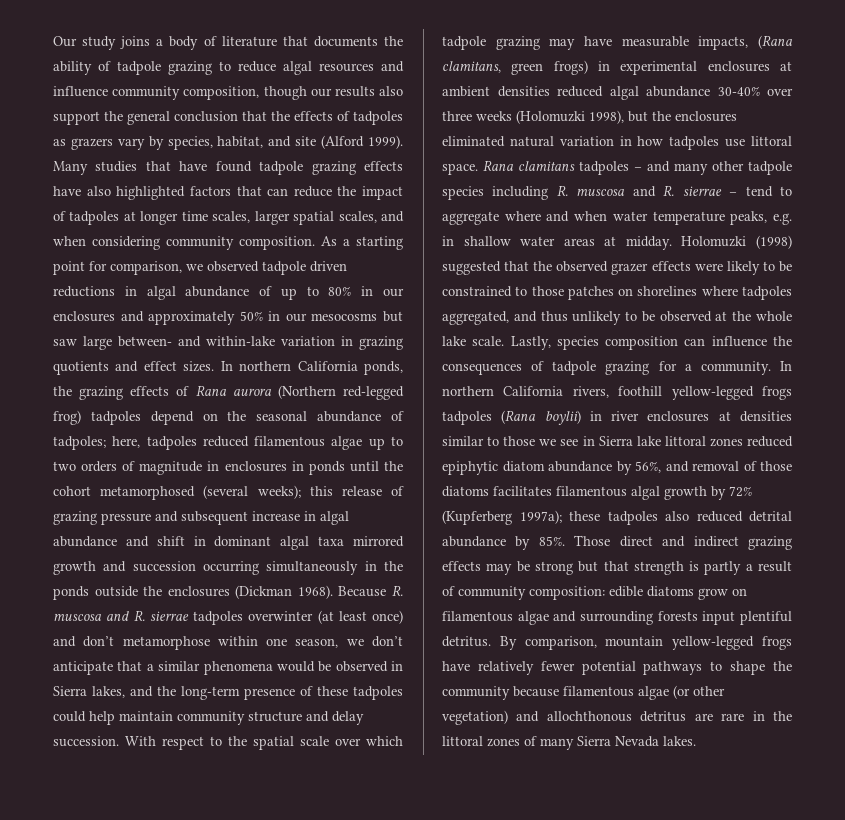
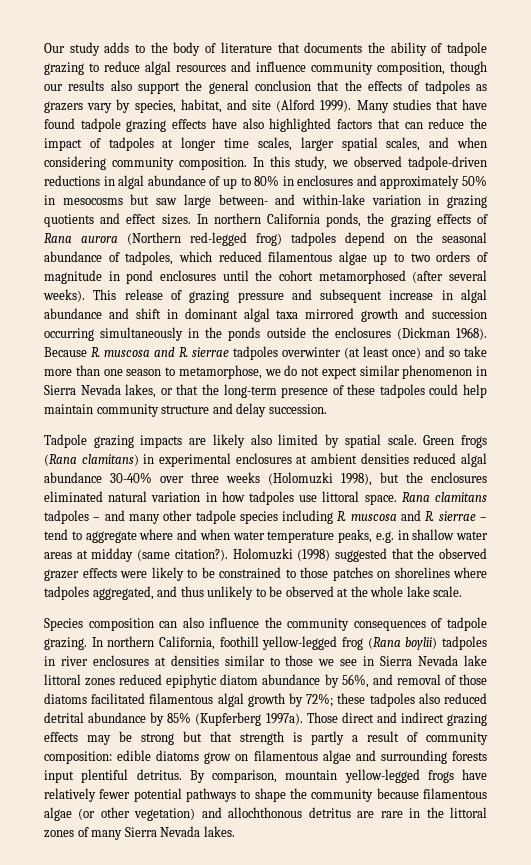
- Our study joins a body of literature that documents the ability of tadpole grazing to reduce algal resources and influence community composition, though our results also support the general conclusion that the effects of tadpoles as grazers vary by species, habitat, and site (Alford 1999).
+ Our study adds to the body of literature that documents the ability of tadpole grazing to reduce algal resources and influence community composition, though our results also support the general conclusion that the effects of tadpoles as grazers vary by species, habitat, and site (Alford 1999).
- As a starting point for comparison, we observed tadpole driven reductions in algal abundance of up to 80% in our enclosures and approximately 50% in our mesocosms but saw large between- and within-lake variation in grazing quotients and effect sizes.
+ In this study, we observed tadpole-driven reductions in algal abundance of up to 80% in enclosures and approximately 50% in mesocosms but saw large between- and within-lake variation in grazing quotients and effect sizes.
- In northern California ponds, the grazing effects of Rana aurora (Northern red-legged frog) tadpoles depend on the seasonal abundance of tadpoles; here, tadpoles reduced filamentous algae up to two orders of magnitude in enclosures in ponds until the cohort metamorphosed (several weeks); this release of grazing pressure and subsequent increase in algal abundance and shift in dominant algal taxa mirrored growth and succession occurring simultaneously in the ponds outside the enclosures (Dickman 1968).
+ In northern California ponds, the grazing effects of Rana aurora (Northern red-legged frog) tadpoles depend on the seasonal abundance of tadpoles, which reduced filamentous algae up to two orders of magnitude in pond enclosures until the cohort metamorphosed (after several weeks). This release of grazing pressure and subsequent increase in algal abundance and shift in dominant algal taxa mirrored growth and succession occurring simultaneously in the ponds outside the enclosures (Dickman 1968).
- Because R. muscosa and R. sierrae tadpoles overwinter (at least once) and don’t metamorphose within one season, we don’t anticipate that a similar phenomena would be observed in Sierra lakes, and the long-term presence of these tadpoles could help maintain community structure and delay succession. With respect to the spatial scale over which tadpole grazing may have measurable impacts, (Rana clamitans, green frogs) in experimental enclosures at ambient densities reduced algal abundance 30-40% over three weeks (Holomuzki 1998), but the enclosures eliminated natural variation in how tadpoles use littoral space.
+ Because R. muscosa and R. sierrae tadpoles overwinter (at least once) and so take more than one season to metamorphose, we do not expect similar phenomenon in Sierra Nevada lakes, or that the long-term presence of these tadpoles could help maintain community structure and delay succession.
+ Tadpole grazing impacts are likely also limited by spatial scale. Green frogs (Rana clamitans) in experimental enclosures at ambient densities reduced algal abundance 30-40% over three weeks (Holomuzki 1998), but the enclosures eliminated natural variation in how tadpoles use littoral space.
- Rana clamitans tadpoles – and many other tadpole species including R. muscosa and R. sierrae – tend to aggregate where and when water temperature peaks, e.g. in shallow water areas at midday.
+ Rana clamitans tadpoles – and many other tadpole species including R. muscosa and R. sierrae – tend to aggregate where and when water temperature peaks, e.g. in shallow water areas at midday (same citation?).
- Holomuzki (1998) suggested that the observed grazer effects were likely to be constrained to those patches on shorelines where tadpoles aggregated, and thus unlikely to be observed at the whole lake scale. Lastly, species composition can influence the consequences of tadpole grazing for a community. In northern California rivers, foothill yellow-legged frogs tadpoles (Rana boylii) in river enclosures at densities similar to those we see in Sierra lake littoral zones reduced epiphytic diatom abundance by 56%, and removal of those diatoms facilitates filamentous algal growth by 72% (Kupferberg 1997a);
+ Holomuzki (1998) suggested that the observed grazer effects were likely to be constrained to those patches on shorelines where tadpoles aggregated, and thus unlikely to be observed at the whole lake scale.
+ Species composition can also influence the community consequences of tadpole grazing. In northern California, foothill yellow-legged frog (Rana boylii) tadpoles in river enclosures at densities similar to those we see in Sierra Nevada lake littoral zones reduced epiphytic diatom abundance by 56%, and removal of those diatoms facilitated filamentous algal growth by 72%;
- these tadpoles also reduced detrital abundance by 85%.
+ these tadpoles also reduced detrital abundance by 85% (Kupferberg 1997a).

